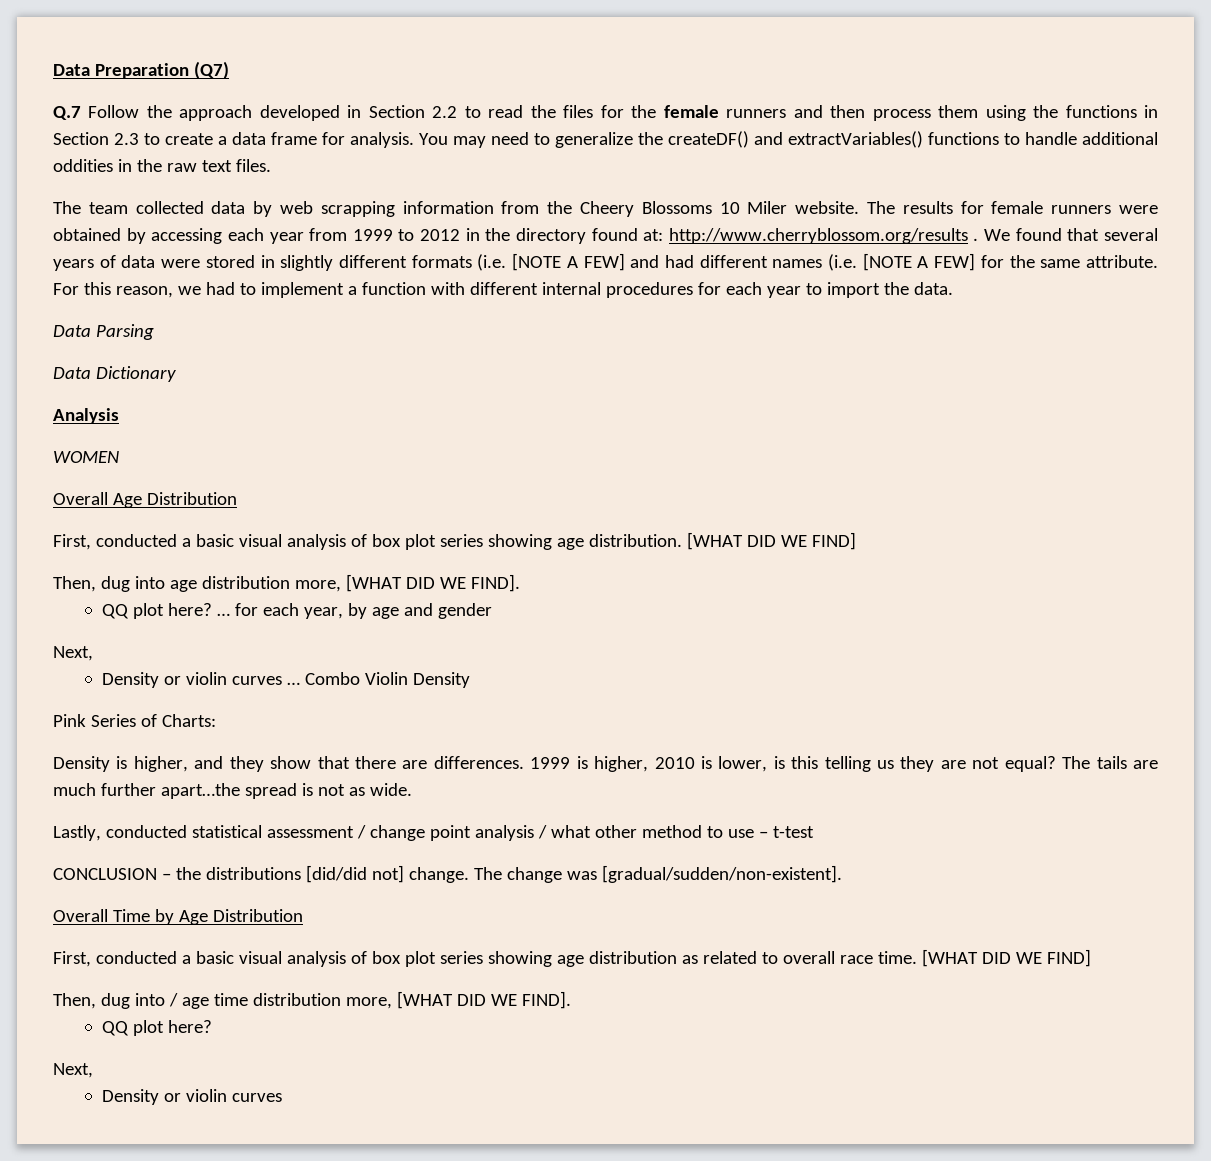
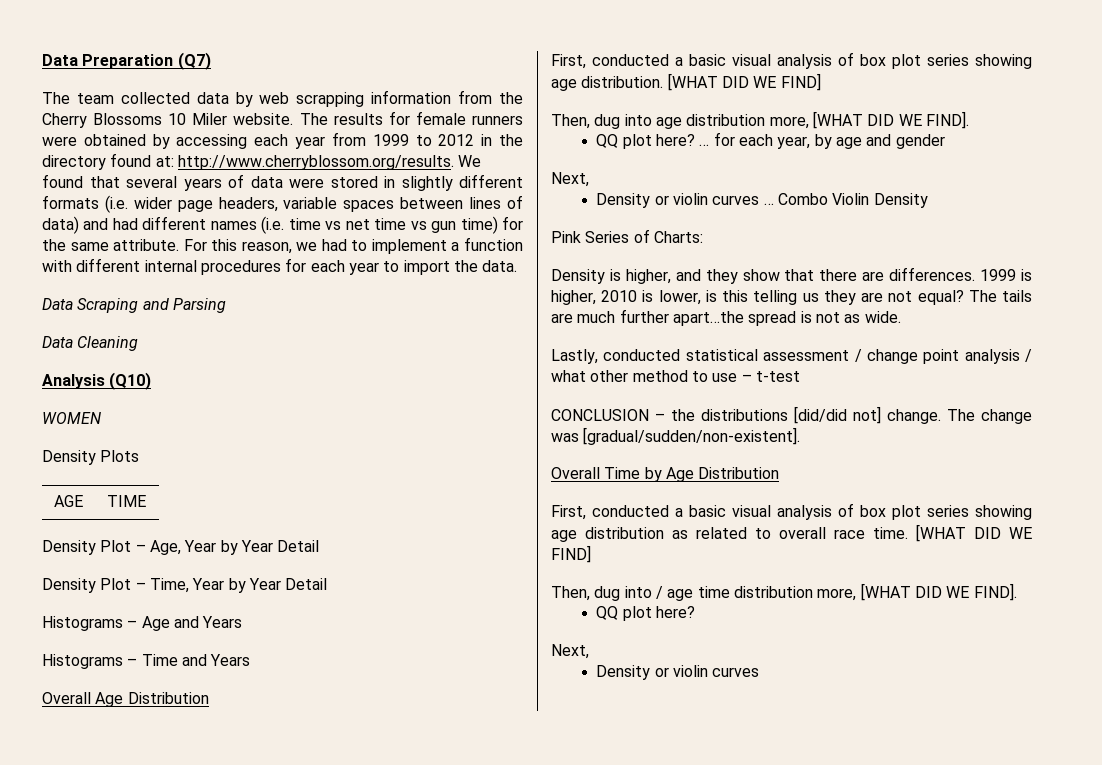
- Q.7 Follow the approach developed in Section 2.2 to read the files for the female runners and then process them using the functions in Section 2.3 to create a data frame for analysis. You may need to generalize the createDF() and extractVariables() functions to handle additional oddities in the raw text files.
- The team collected data by web scrapping information from the Cheery Blossoms 10 Miler website.
+ The team collected data by web scrapping information from the Cherry Blossoms 10 Miler website.
- The results for female runners were obtained by accessing each year from 1999 to 2012 in the directory found at: http://www.cherryblossom.org/results . We found that several years of data were stored in slightly different formats (i.e. [NOTE A FEW] and had different names (i.e. [NOTE A FEW] for the same attribute.
+ The results for female runners were obtained by accessing each year from 1999 to 2012 in the directory found at: http://www.cherryblossom.org/results. We found that several years of data were stored in slightly different formats (i.e. wider page headers, variable spaces between lines of data) and had different names (i.e. time vs net time vs gun time) for the same attribute.
- Data Parsing
+ Data Scraping and Parsing
- Data Dictionary
+ Data Cleaning
- Analysis
+ Analysis (Q10)
+ Density Plots
+ AGE | TIME
+ Density Plot – Age, Year by Year Detail
+ Density Plot – Time, Year by Year Detail
+ Histograms – Age and Years
+ Histograms – Time and Years

